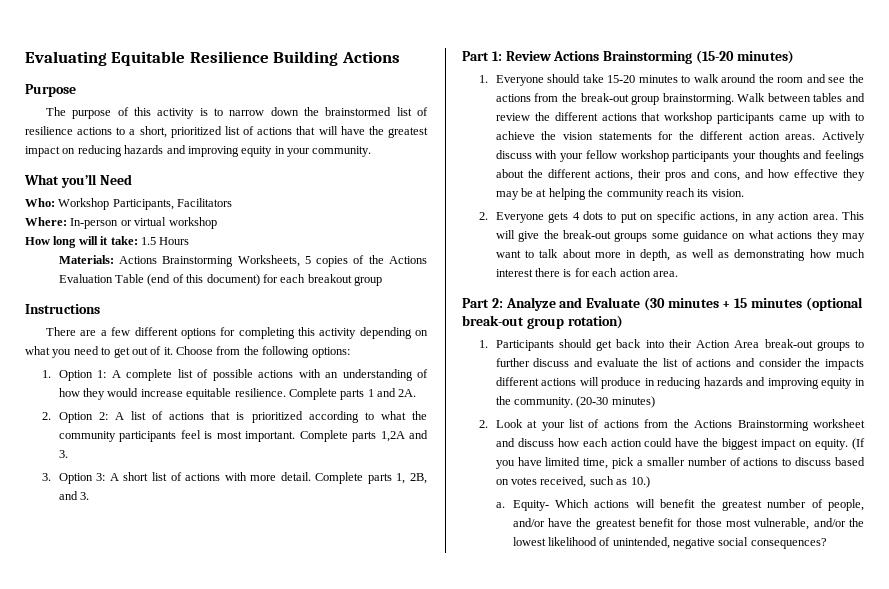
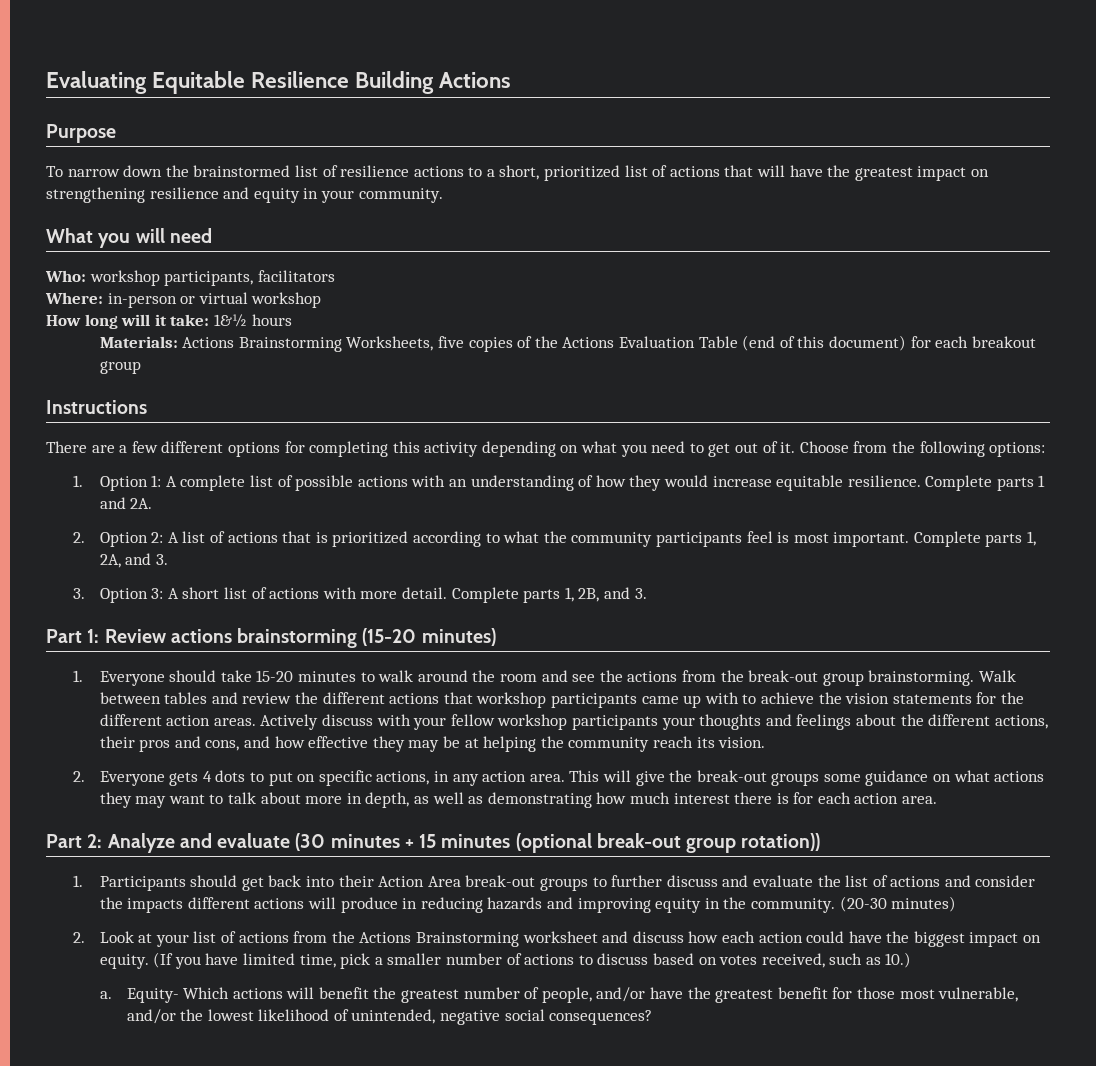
- The purpose of this activity is to narrow down the brainstormed list of resilience actions to a short, prioritized list of actions that will have the greatest impact on reducing hazards and improving equity in your community.
+ To narrow down the brainstormed list of resilience actions to a short, prioritized list of actions that will have the greatest impact on strengthening resilience and equity in your community.
- What you’ll Need
- Who: Workshop Participants, Facilitators
+ What you will need
+ Who: workshop participants, facilitators
- Where: In-person or virtual workshop
+ Where: in-person or virtual workshop
- How long will it take: 1.5 Hours
+ How long will it take: 1&½ hours
- Materials: Actions Brainstorming Worksheets, 5 copies of the Actions Evaluation Table (end of this document) for each breakout group
+ Materials: Actions Brainstorming Worksheets, five copies of the Actions Evaluation Table (end of this document) for each breakout group
- Complete parts 1,2A and 3.
+ Complete parts 1, 2A, and 3.
- Part 1: Review Actions Brainstorming (15-20 minutes)
+ Part 1: Review actions brainstorming (15-20 minutes)
- Part 2: Analyze and Evaluate (30 minutes + 15 minutes (optional break-out group rotation)
+ Part 2: Analyze and evaluate (30 minutes + 15 minutes (optional break-out group rotation))

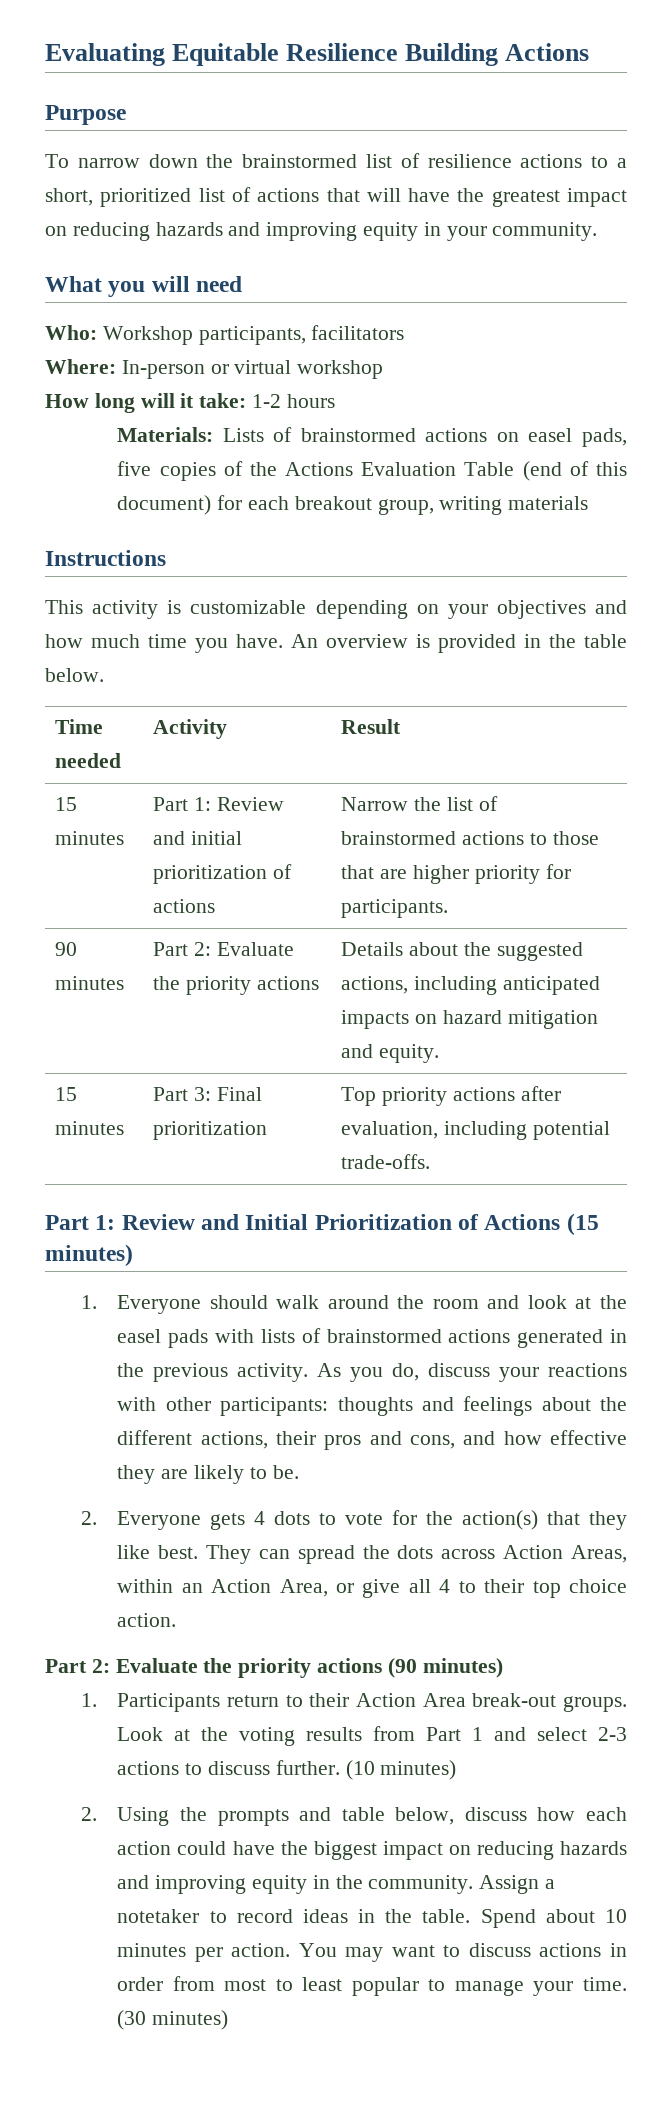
- To narrow down the brainstormed list of resilience actions to a short, prioritized list of actions that will have the greatest impact on strengthening resilience and equity in your community.
+ To narrow down the brainstormed list of resilience actions to a short, prioritized list of actions that will have the greatest impact on reducing hazards and improving equity in your community.
- Who: workshop participants, facilitators
+ Who: Workshop participants, facilitators
- Where: in-person or virtual workshop
+ Where: In-person or virtual workshop
- How long will it take: 1&½ hours
+ How long will it take: 1-2 hours
- Materials: Actions Brainstorming Worksheets, five copies of the Actions Evaluation Table (end of this document) for each breakout group
+ Materials: Lists of brainstormed actions on easel pads, five copies of the Actions Evaluation Table (end of this document) for each breakout group, writing materials
  Instructions
- There are a few different options for completing this activity depending on what you need to get out of it. Choose from the following options:
- 1. Option 1: A complete list of possible actions with an understanding of how they would increase equitable resilience. Complete parts 1 and 2A.
- 2. Option 2: A list of actions that is prioritized according to what the community participants feel is most important. Complete parts 1, 2A, and 3.
- 3. Option 3: A short list of actions with more detail. Complete parts 1, 2B, and 3.
- Part 1: Review actions brainstorming (15-20 minutes)
+ This activity is customizable depending on your objectives and how much time you have. An overview is provided in the table below.
+ Time needed | Activity | Result
+ 15 minutes | Part 1: Review and initial prioritization of actions | Narrow the list of brainstormed actions to those that are higher priority for participants.
+ 90 minutes | Part 2: Evaluate the priority actions | Details about the suggested actions, including anticipated impacts on hazard mitigation and equity.
+ 15 minutes | Part 3: Final prioritization | Top priority actions after evaluation, including potential trade-offs.
+ Part 1: Review and Initial Prioritization of Actions (15 minutes)
- 1. Everyone should take 15-20 minutes to walk around the room and see the actions from the break-out group brainstorming. Walk between tables and review the different actions that workshop participants came up with to achieve the vision statements for the different action areas. Actively discuss with your fellow workshop participants your thoughts and feelings about the different actions, their pros and cons, and how effective they may be at helping the community reach its vision.
+ 1. Everyone should walk around the room and look at the easel pads with lists of brainstormed actions generated in the previous activity. As you do, discuss your reactions with other participants: thoughts and feelings about the different actions, their pros and cons, and how effective they are likely to be.
- 2. Everyone gets 4 dots to put on specific actions, in any action area. This will give the break-out groups some guidance on what actions they may want to talk about more in depth, as well as demonstrating how much interest there is for each action area.
- Part 2: Analyze and evaluate (30 minutes + 15 minutes (optional break-out group rotation))
- 1. Participants should get back into their Action Area break-out groups to further discuss and evaluate the list of actions and consider the impacts different actions will produce in reducing hazards and improving equity in the community. (20-30 minutes)
- 2. Look at your list of actions from the Actions Brainstorming worksheet and discuss how each action could have the biggest impact on equity. (If you have limited time, pick a smaller number of actions to discuss based on votes received, such as 10.)
- a. Equity- Which actions will benefit the greatest number of people, and/or have the greatest benefit for those most vulnerable, and/or the lowest likelihood of unintended, negative social consequences?
+ 2. Everyone gets 4 dots to vote for the action(s) that they like best. They can spread the dots across Action Areas, within an Action Area, or give all 4 to their top choice action.
+ Part 2: Evaluate the priority actions (90 minutes)
+ 1. Participants return to their Action Area break-out groups. Look at the voting results from Part 1 and select 2-3 actions to discuss further. (10 minutes)
+ 2. Using the prompts and table below, discuss how each action could have the biggest impact on reducing hazards and improving equity in the community. Assign a notetaker to record ideas in the table. Spend about 10 minutes per action. You may want to discuss actions in order from most to least popular to manage your time. (30 minutes)

